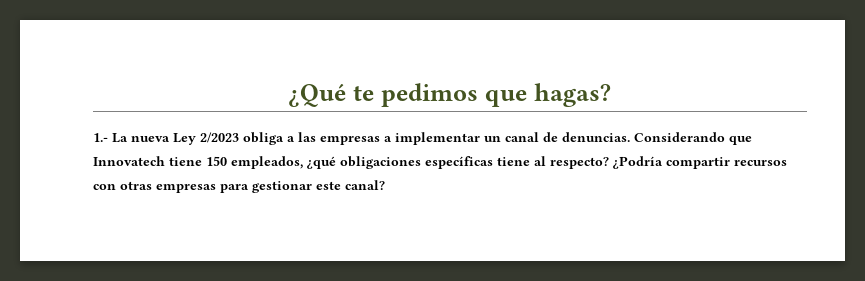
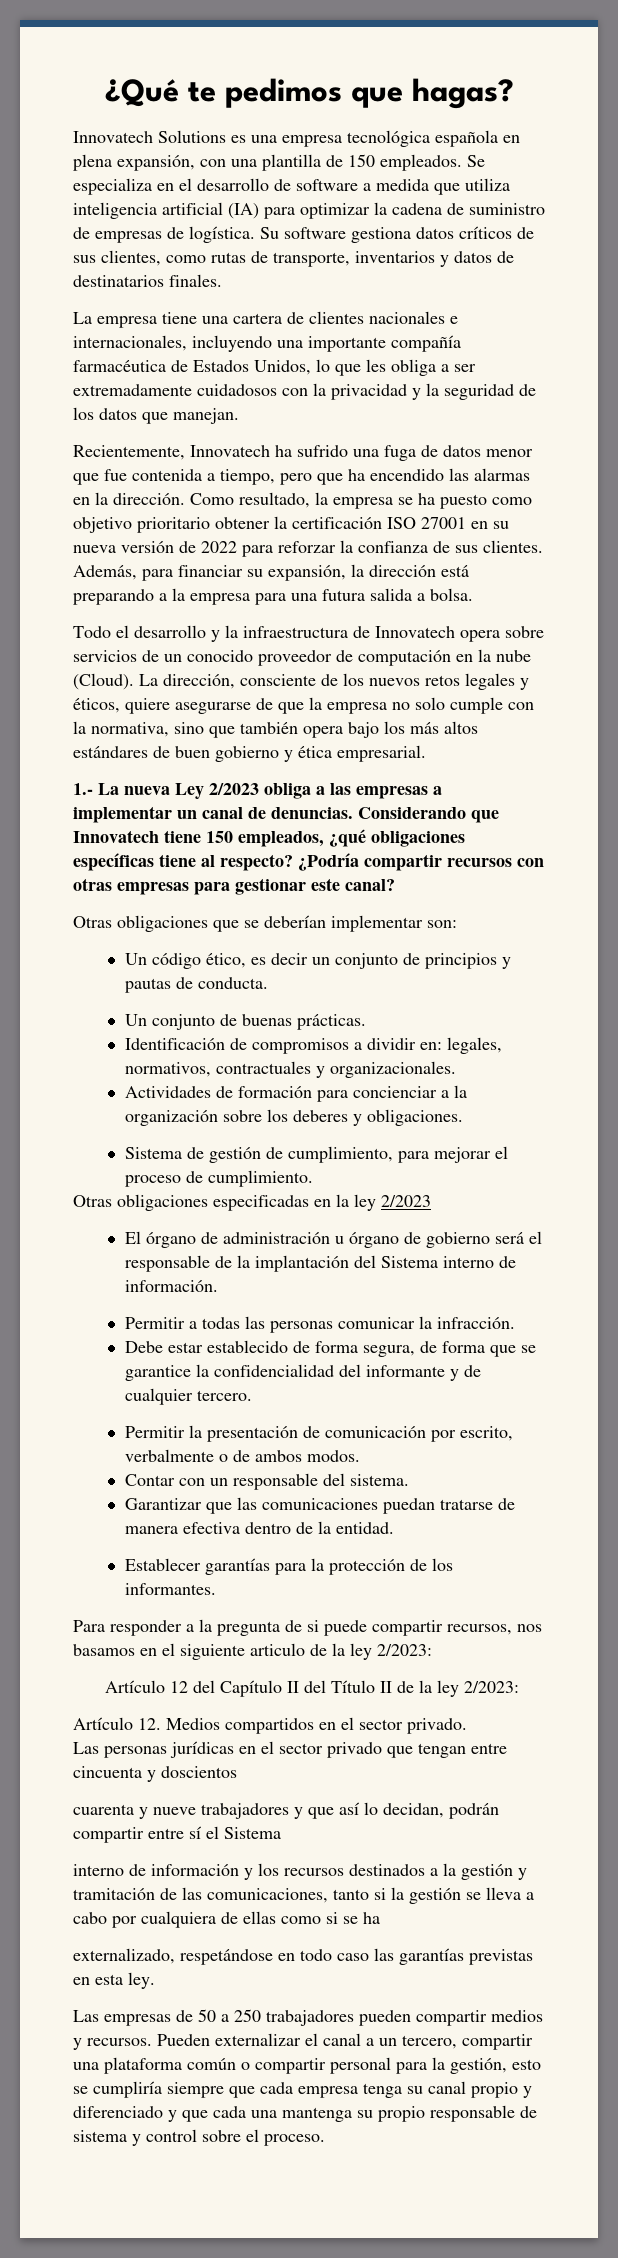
+ Innovatech Solutions es una empresa tecnológica española en plena expansión, con una plantilla de 150 empleados. Se especializa en el desarrollo de software a medida que utiliza inteligencia artificial (IA) para optimizar la cadena de suministro de empresas de logística. Su software gestiona datos críticos de sus clientes, como rutas de transporte, inventarios y datos de destinatarios finales.
+ La empresa tiene una cartera de clientes nacionales e internacionales, incluyendo una importante compañía farmacéutica de Estados Unidos, lo que les obliga a ser extremadamente cuidadosos con la privacidad y la seguridad de los datos que manejan.
+ Recientemente, Innovatech ha sufrido una fuga de datos menor que fue contenida a tiempo, pero que ha encendido las alarmas en la dirección. Como resultado, la empresa se ha puesto como objetivo prioritario obtener la certificación ISO 27001 en su nueva versión de 2022 para reforzar la confianza de sus clientes. Además, para financiar su expansión, la dirección está preparando a la empresa para una futura salida a bolsa.
+ Todo el desarrollo y la infraestructura de Innovatech opera sobre servicios de un conocido proveedor de computación en la nube (Cloud). La dirección, consciente de los nuevos retos legales y éticos, quiere asegurarse de que la empresa no solo cumple con la normativa, sino que también opera bajo los más altos estándares de buen gobierno y ética empresarial.
+ Otras obligaciones que se deberían implementar son:
+ Un código ético, es decir un conjunto de principios y pautas de conducta.
+ Un conjunto de buenas prácticas.
+ Identificación de compromisos a dividir en: legales, normativos, contractuales y organizacionales.
+ Actividades de formación para concienciar a la organización sobre los deberes y obligaciones.
+ Sistema de gestión de cumplimiento, para mejorar el proceso de cumplimiento.
+ Otras obligaciones especificadas en la ley 2/2023
+ El órgano de administración u órgano de gobierno será el responsable de la implantación del Sistema interno de información.
+ Permitir a todas las personas comunicar la infracción.
+ Debe estar establecido de forma segura, de forma que se garantice la confidencialidad del informante y de cualquier tercero.
+ Permitir la presentación de comunicación por escrito, verbalmente o de ambos modos.
+ Contar con un responsable del sistema.
+ Garantizar que las comunicaciones puedan tratarse de manera efectiva dentro de la entidad.
+ Establecer garantías para la protección de los informantes.
+ Para responder a la pregunta de si puede compartir recursos, nos basamos en el siguiente articulo de la ley 2/2023:
+ Artículo 12 del Capítulo II del Título II de la ley 2/2023:
+ Artículo 12. Medios compartidos en el sector privado.
+ Las personas jurídicas en el sector privado que tengan entre cincuenta y doscientos
+ cuarenta y nueve trabajadores y que así lo decidan, podrán compartir entre sí el Sistema
+ interno de información y los recursos destinados a la gestión y tramitación de las comunicaciones, tanto si la gestión se lleva a cabo por cualquiera de ellas como si se ha
+ externalizado, respetándose en todo caso las garantías previstas en esta ley.
+ Las empresas de 50 a 250 trabajadores pueden compartir medios y recursos. Pueden externalizar el canal a un tercero, compartir una plataforma común o compartir personal para la gestión, esto se cumpliría siempre que cada empresa tenga su canal propio y diferenciado y que cada una mantenga su propio responsable de sistema y control sobre el proceso.

